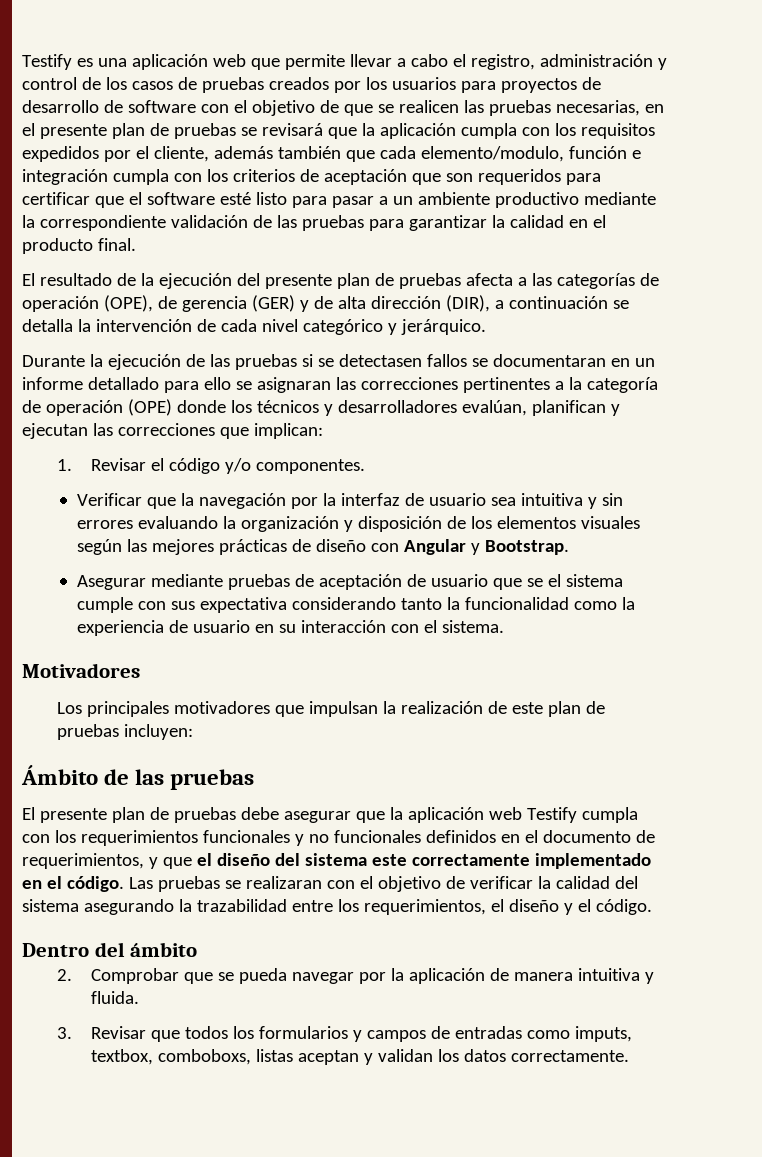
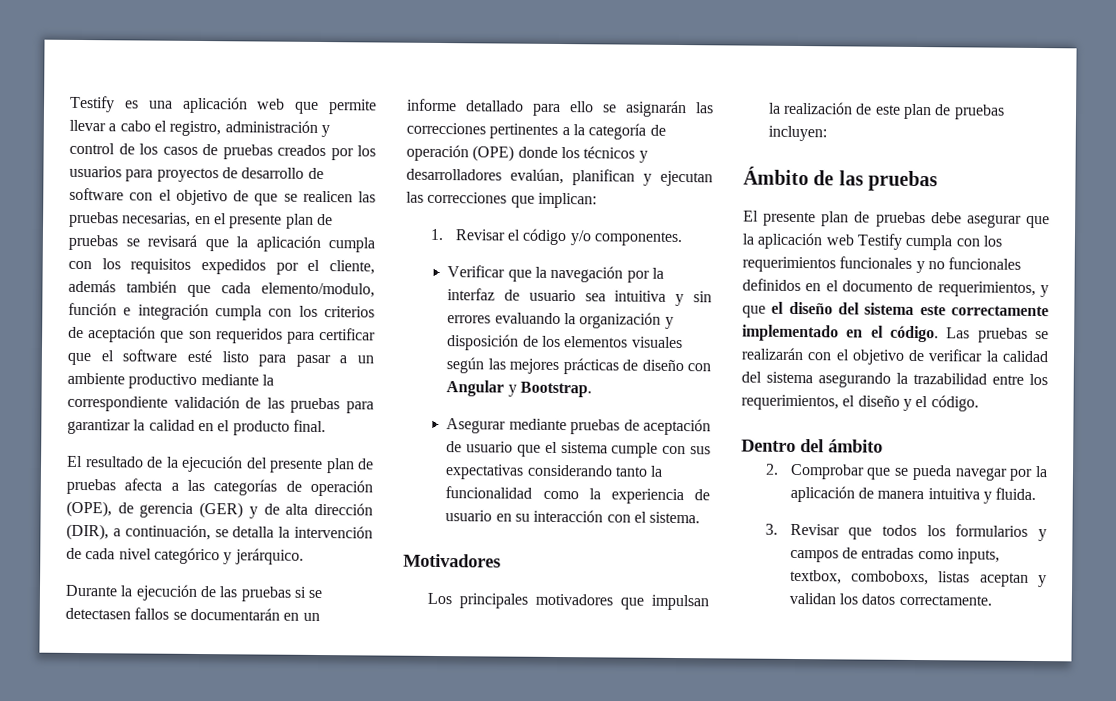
- El resultado de la ejecución del presente plan de pruebas afecta a las categorías de operación (OPE), de gerencia (GER) y de alta dirección (DIR), a continuación se detalla la intervención de cada nivel categórico y jerárquico.
+ El resultado de la ejecución del presente plan de pruebas afecta a las categorías de operación (OPE), de gerencia (GER) y de alta dirección (DIR), a continuación, se detalla la intervención de cada nivel categórico y jerárquico.
- Durante la ejecución de las pruebas si se detectasen fallos se documentaran en un informe detallado para ello se asignaran las correcciones pertinentes a la categoría de operación (OPE) donde los técnicos y desarrolladores evalúan, planifican y ejecutan las correcciones que implican:
+ Durante la ejecución de las pruebas si se detectasen fallos se documentarán en un informe detallado para ello se asignarán las correcciones pertinentes a la categoría de operación (OPE) donde los técnicos y desarrolladores evalúan, planifican y ejecutan las correcciones que implican:
- Asegurar mediante pruebas de aceptación de usuario que se el sistema cumple con sus expectativa considerando tanto la funcionalidad como la experiencia de usuario en su interacción con el sistema.
+ Asegurar mediante pruebas de aceptación de usuario que el sistema cumple con sus expectativas considerando tanto la funcionalidad como la experiencia de usuario en su interacción con el sistema.
- Las pruebas se realizaran con el objetivo de verificar la calidad del sistema asegurando la trazabilidad entre los requerimientos, el diseño y el código.
+ Las pruebas se realizarán con el objetivo de verificar la calidad del sistema asegurando la trazabilidad entre los requerimientos, el diseño y el código.
- 3. Revisar que todos los formularios y campos de entradas como imputs, textbox, comboboxs, listas aceptan y validan los datos correctamente.
+ 3. Revisar que todos los formularios y campos de entradas como inputs, textbox, comboboxs, listas aceptan y validan los datos correctamente.

